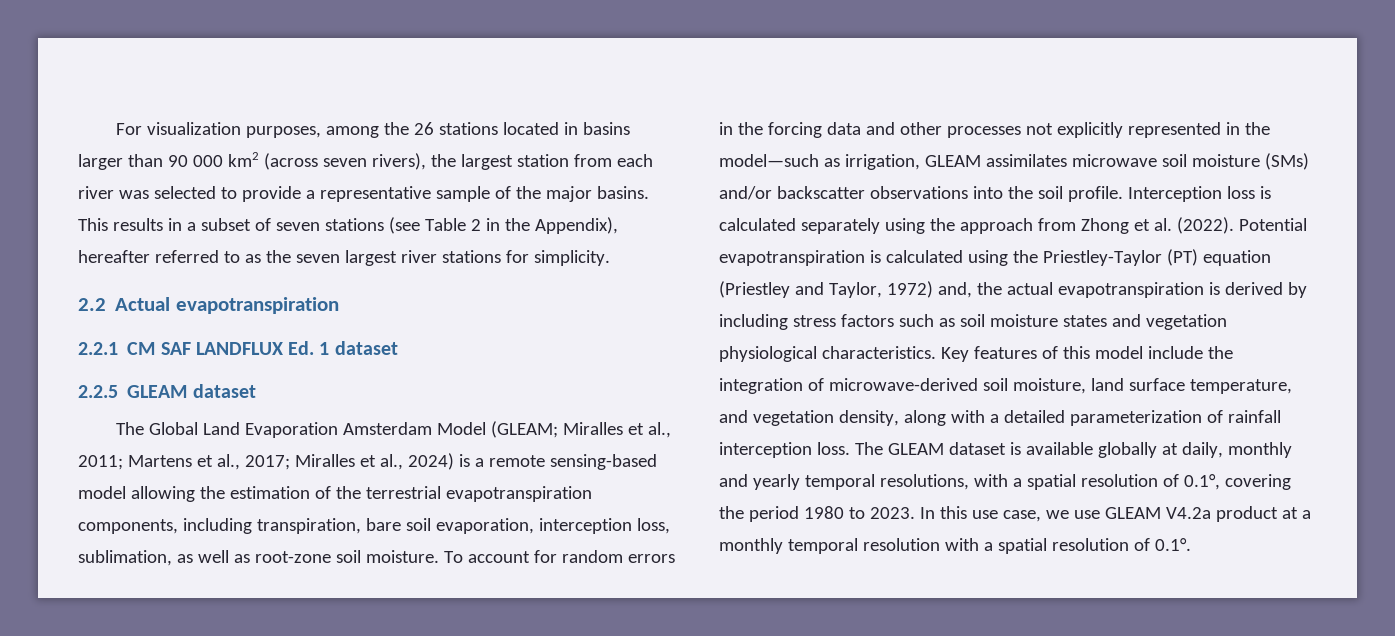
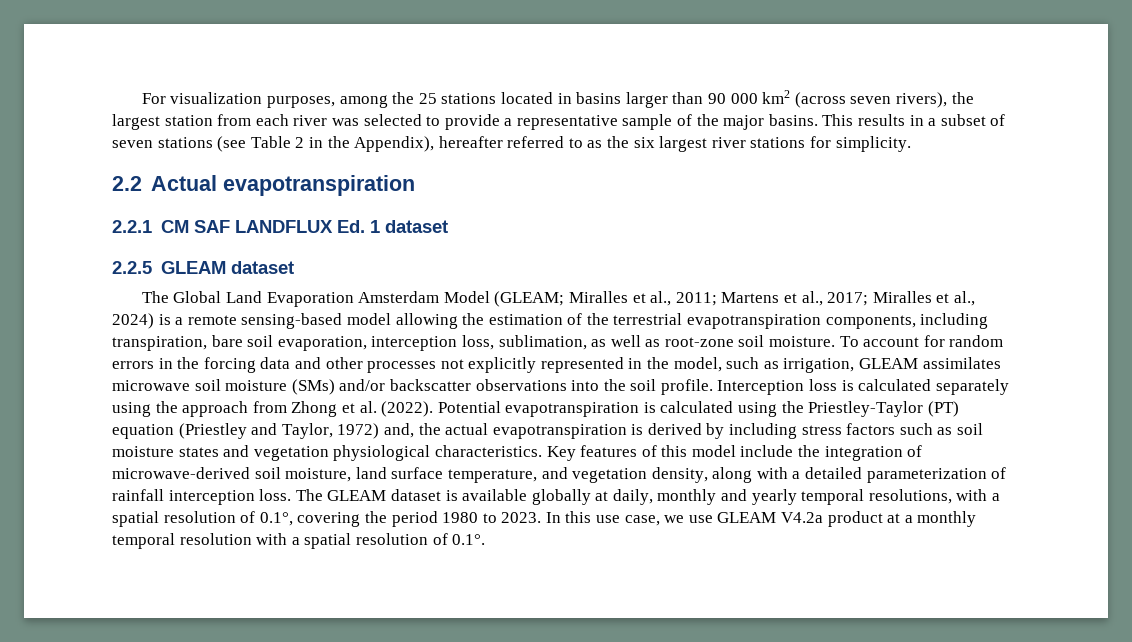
- For visualization purposes, among the 26 stations located in basins larger than 90 000 km2 (across seven rivers), the largest station from each river was selected to provide a representative sample of the major basins.
+ For visualization purposes, among the 25 stations located in basins larger than 90 000 km2 (across seven rivers), the largest station from each river was selected to provide a representative sample of the major basins.
- This results in a subset of seven stations (see Table 2 in the Appendix), hereafter referred to as the seven largest river stations for simplicity.
+ This results in a subset of seven stations (see Table 2 in the Appendix), hereafter referred to as the six largest river stations for simplicity.
- To account for random errors in the forcing data and other processes not explicitly represented in the model—such as irrigation, GLEAM assimilates microwave soil moisture (SMs) and/or backscatter observations into the soil profile.
+ To account for random errors in the forcing data and other processes not explicitly represented in the model, such as irrigation, GLEAM assimilates microwave soil moisture (SMs) and/or backscatter observations into the soil profile.

